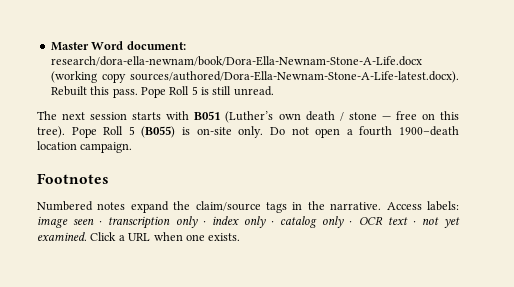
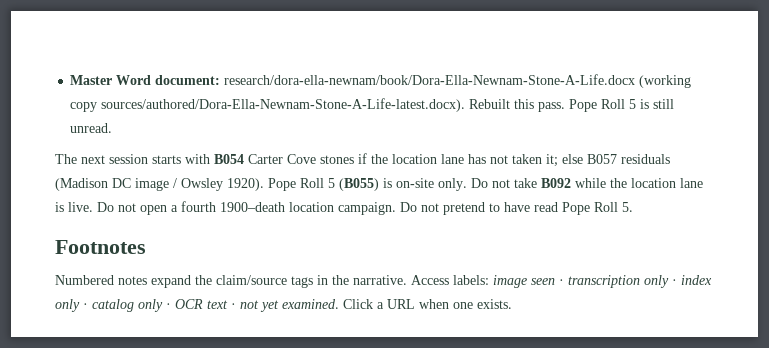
- The next session starts with B051 (Luther’s own death / stone — free on this tree).
+ The next session starts with B054 Carter Cove stones if the location lane has not taken it; else B057 residuals (Madison DC image / Owsley 1920).
- Do not open a fourth 1900–death location campaign.
+ Do not take B092 while the location lane is live. Do not open a fourth 1900–death location campaign. Do not pretend to have read Pope Roll 5.

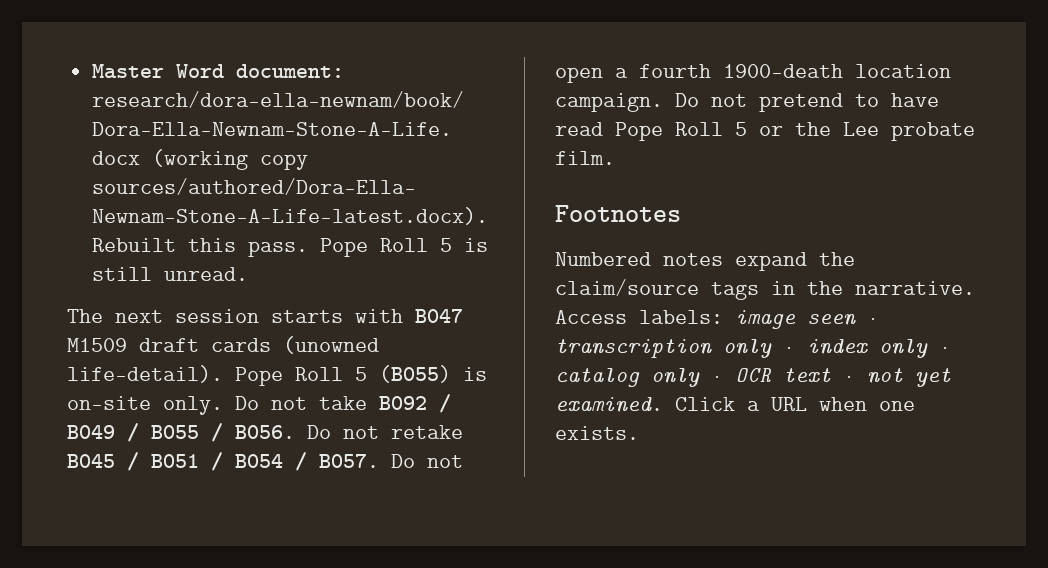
- The next session starts with B054 Carter Cove stones if the location lane has not taken it; else B057 residuals (Madison DC image / Owsley 1920).
+ The next session starts with B047 M1509 draft cards (unowned life-detail).
- Do not take B092 while the location lane is live.
+ Do not take B092 / B049 / B055 / B056. Do not retake B045 / B051 / B054 / B057.
- Do not pretend to have read Pope Roll 5.
+ Do not pretend to have read Pope Roll 5 or the Lee probate film.

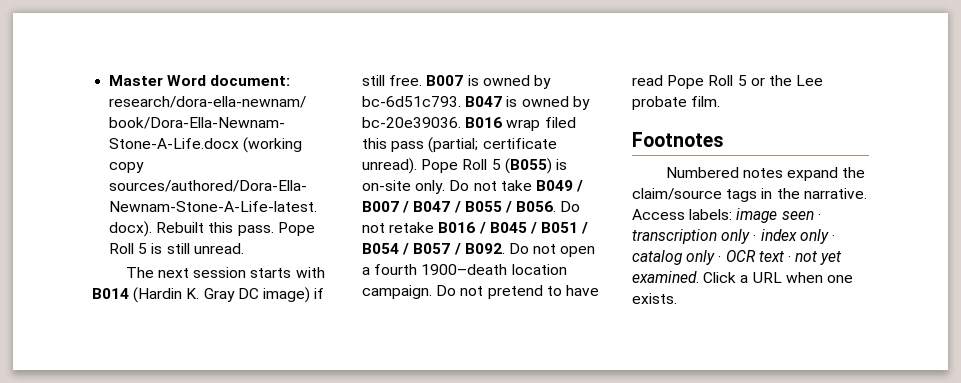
- The next session starts with B047 M1509 draft cards (unowned life-detail).
+ The next session starts with B014 (Hardin K. Gray DC image) if still free. B007 is owned by bc-6d51c793. B047 is owned by bc-20e39036. B016 wrap filed this pass (partial; certificate unread).
- Do not take B092 / B049 / B055 / B056.
+ Do not take B049 / B007 / B047 / B055 / B056.
- Do not retake B045 / B051 / B054 / B057.
+ Do not retake B016 / B045 / B051 / B054 / B057 / B092.

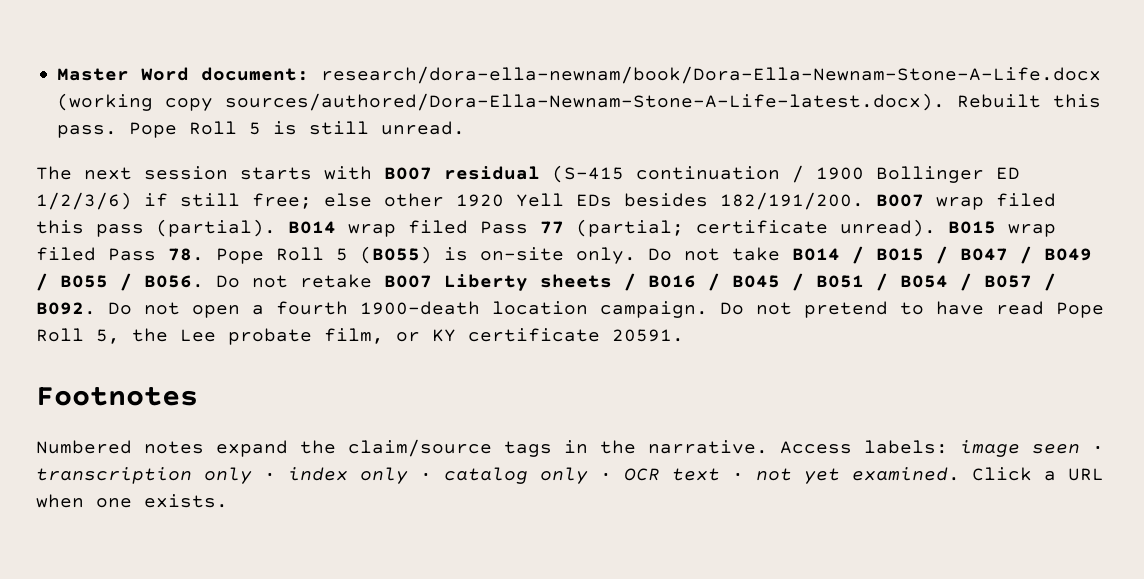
- The next session starts with B014 (Hardin K. Gray DC image) if still free. B007 is owned by bc-6d51c793. B047 is owned by bc-20e39036. B016 wrap filed this pass (partial; certificate unread). Pope Roll 5 (B055) is on-site only.
+ The next session starts with B007 residual (S-415 continuation / 1900 Bollinger ED 1/2/3/6) if still free; else other 1920 Yell EDs besides 182/191/200. B007 wrap filed this pass (partial). B014 wrap filed Pass 77 (partial; certificate unread). B015 wrap filed Pass 78. Pope Roll 5 (B055) is on-site only.
- Do not take B049 / B007 / B047 / B055 / B056.
+ Do not take B014 / B015 / B047 / B049 / B055 / B056.
- Do not retake B016 / B045 / B051 / B054 / B057 / B092.
+ Do not retake B007 Liberty sheets / B016 / B045 / B051 / B054 / B057 / B092.
- Do not pretend to have read Pope Roll 5 or the Lee probate film.
+ Do not pretend to have read Pope Roll 5, the Lee probate film, or KY certificate 20591.

